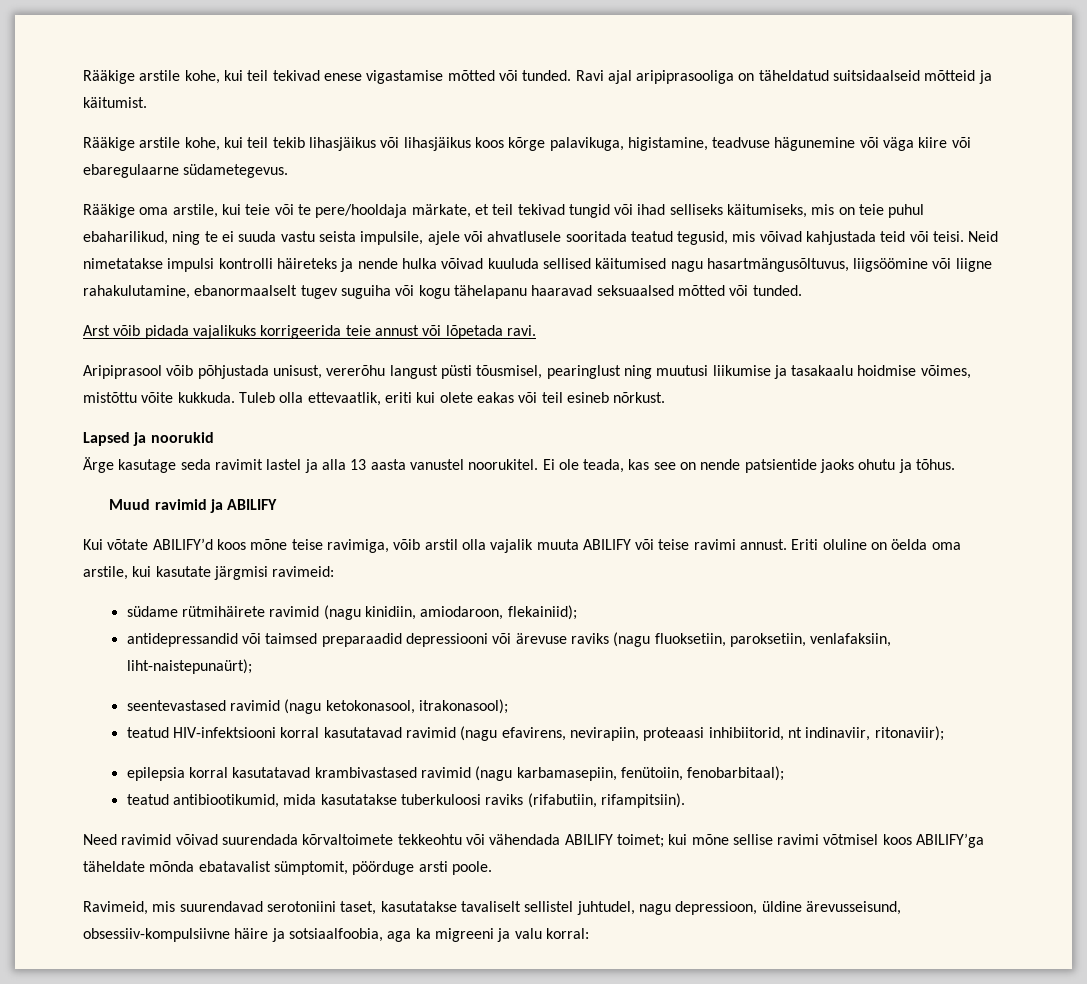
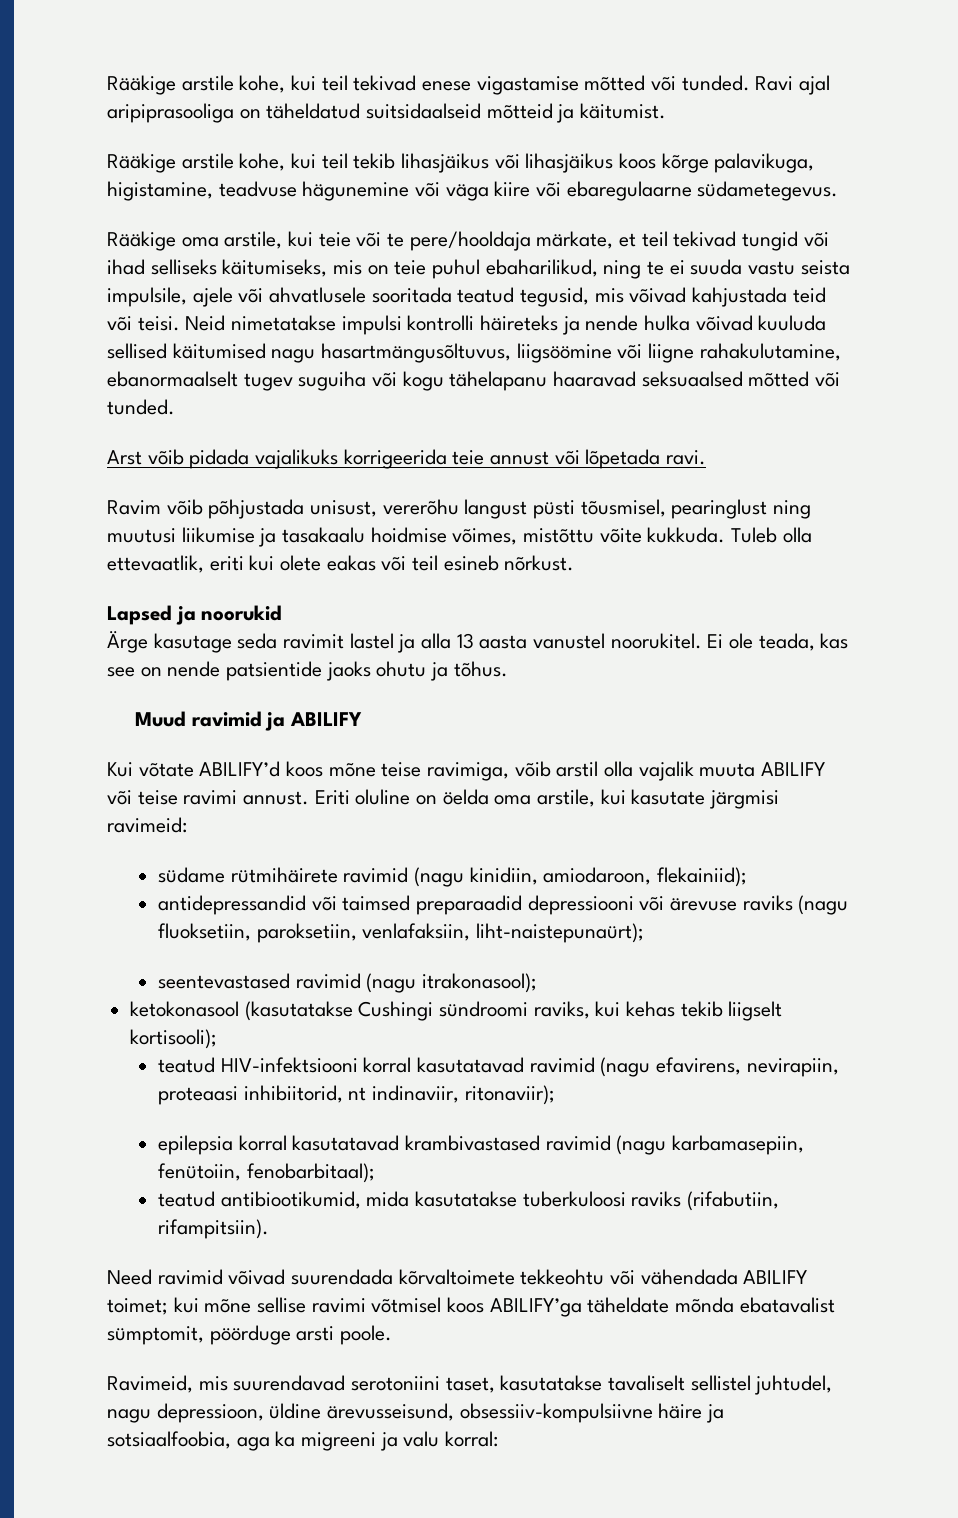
- Aripiprasool võib põhjustada unisust, vererõhu langust püsti tõusmisel, pearinglust ning muutusi liikumise ja tasakaalu hoidmise võimes, mistõttu võite kukkuda.
+ Ravim võib põhjustada unisust, vererõhu langust püsti tõusmisel, pearinglust ning muutusi liikumise ja tasakaalu hoidmise võimes, mistõttu võite kukkuda.
- seentevastased ravimid (nagu ketokonasool, itrakonasool);
+ seentevastased ravimid (nagu itrakonasool);
+ ketokonasool (kasutatakse Cushingi sündroomi raviks, kui kehas tekib liigselt kortisooli);

